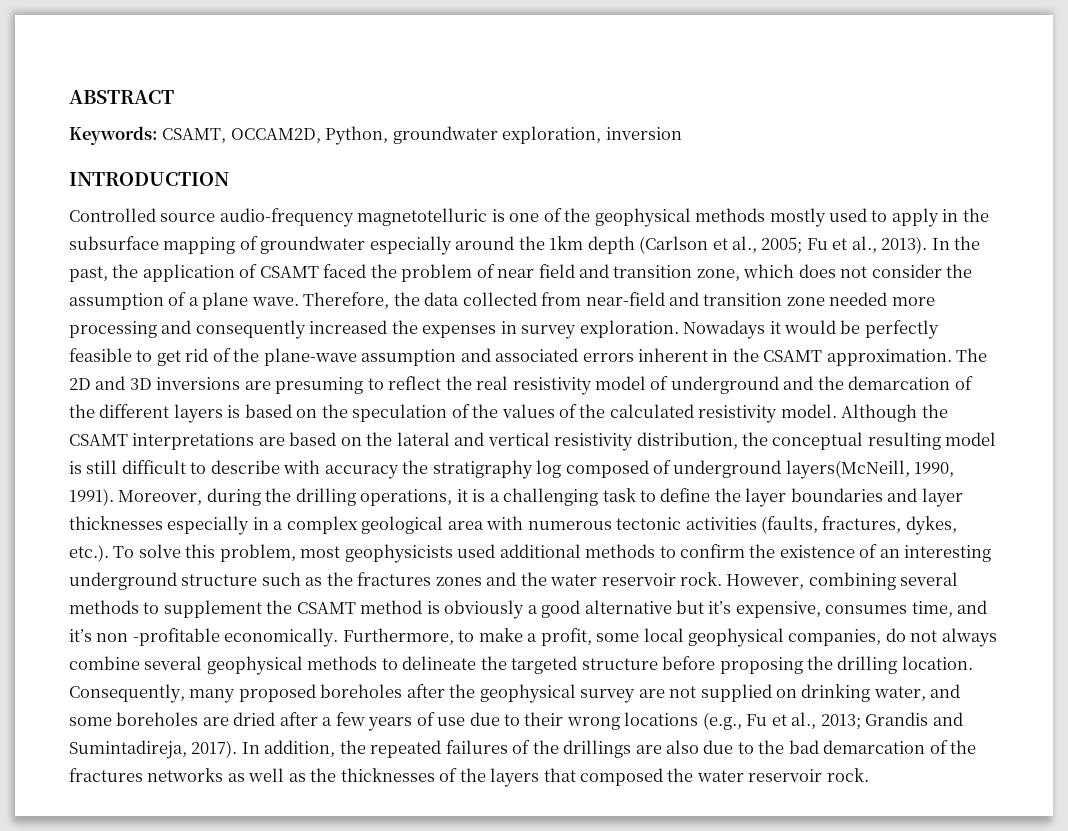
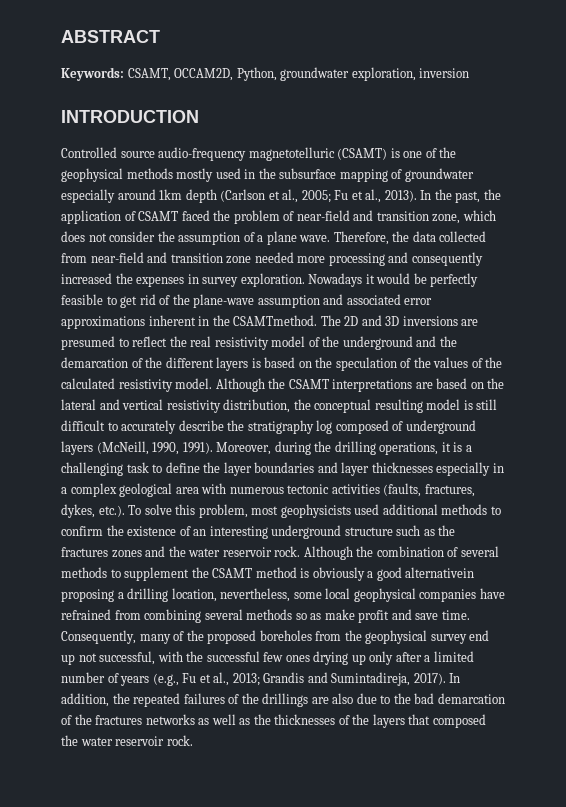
- Controlled source audio-frequency magnetotelluric is one of the geophysical methods mostly used to apply in the subsurface mapping of groundwater especially around the 1km depth (Carlson et al., 2005; Fu et al., 2013).
+ Controlled source audio-frequency magnetotelluric (CSAMT) is one of the geophysical methods mostly used in the subsurface mapping of groundwater especially around 1km depth (Carlson et al., 2005; Fu et al., 2013).
- In the past, the application of CSAMT faced the problem of near field and transition zone, which does not consider the assumption of a plane wave.
+ In the past, the application of CSAMT faced the problem of near-field and transition zone, which does not consider the assumption of a plane wave.
- Nowadays it would be perfectly feasible to get rid of the plane-wave assumption and associated errors inherent in the CSAMT approximation.
+ Nowadays it would be perfectly feasible to get rid of the plane-wave assumption and associated error approximations inherent in the CSAMTmethod.
- The 2D and 3D inversions are presuming to reflect the real resistivity model of underground and the demarcation of the different layers is based on the speculation of the values of the calculated resistivity model.
+ The 2D and 3D inversions are presumed to reflect the real resistivity model of the underground and the demarcation of the different layers is based on the speculation of the values of the calculated resistivity model.
- Although the CSAMT interpretations are based on the lateral and vertical resistivity distribution, the conceptual resulting model is still difficult to describe with accuracy the stratigraphy log composed of underground layers(McNeill, 1990, 1991).
+ Although the CSAMT interpretations are based on the lateral and vertical resistivity distribution, the conceptual resulting model is still difficult to accurately describe the stratigraphy log composed of underground layers (McNeill, 1990, 1991).
- However, combining several methods to supplement the CSAMT method is obviously a good alternative but it’s expensive, consumes time, and it’s non -profitable economically. Furthermore, to make a profit, some local geophysical companies, do not always combine several geophysical methods to delineate the targeted structure before proposing the drilling location. Consequently, many proposed boreholes after the geophysical survey are not supplied on drinking water, and some boreholes are dried after a few years of use due to their wrong locations (e.g., Fu et al., 2013; Grandis and Sumintadireja, 2017).
+ Although the combination of several methods to supplement the CSAMT method is obviously a good alternativein proposing a drilling location, nevertheless, some local geophysical companies have refrained from combining several methods so as make profit and save time. Consequently, many of the proposed boreholes from the geophysical survey end up not successful, with the successful few ones drying up only after a limited number of years (e.g., Fu et al., 2013; Grandis and Sumintadireja, 2017).

